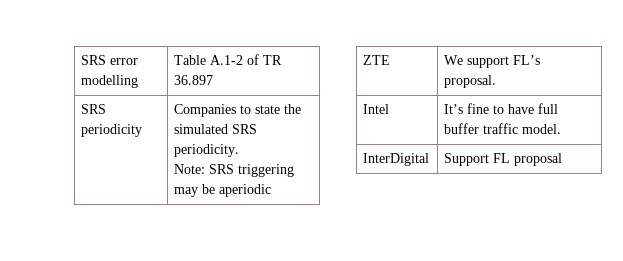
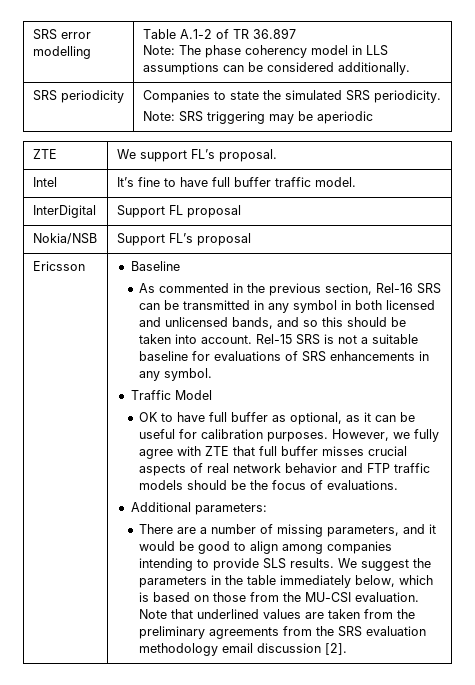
  SRS error modelling | Table A.1-2 of TR 36.897
+ Note: The phase coherency model in LLS assumptions can be considered additionally.
+ Nokia/NSB | Support FL’s proposal
+ Ericsson | Baseline
+ As commented in the previous section, Rel-16 SRS can be transmitted in any symbol in both licensed and unlicensed bands, and so this should be taken into account. Rel-15 SRS is not a suitable baseline for evaluations of SRS enhancements in any symbol.
+ Traffic Model
+ OK to have full buffer as optional, as it can be useful for calibration purposes. However, we fully agree with ZTE that full buffer misses crucial aspects of real network behavior and FTP traffic models should be the focus of evaluations.
+ Additional parameters:
+ There are a number of missing parameters, and it would be good to align among companies intending to provide SLS results. We suggest the parameters in the table immediately below, which is based on those from the MU-CSI evaluation. Note that underlined values are taken from the preliminary agreements from the SRS evaluation methodology email discussion [2].

